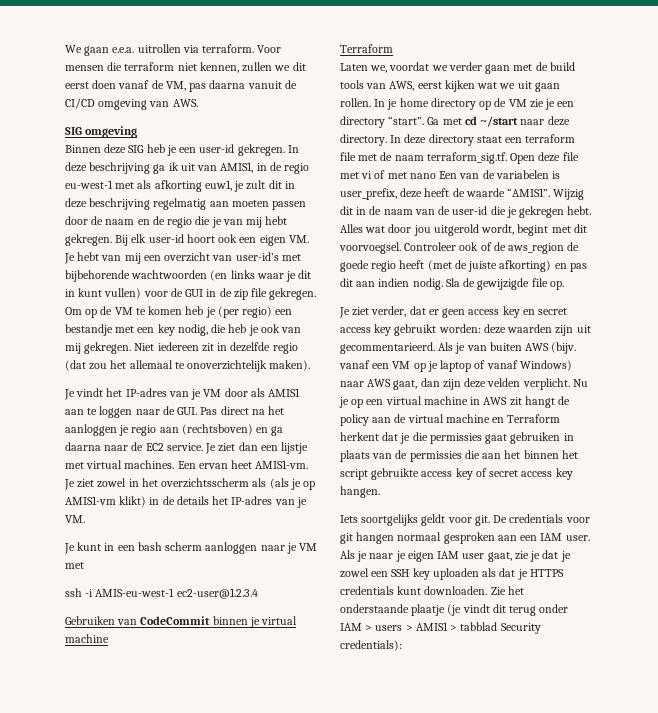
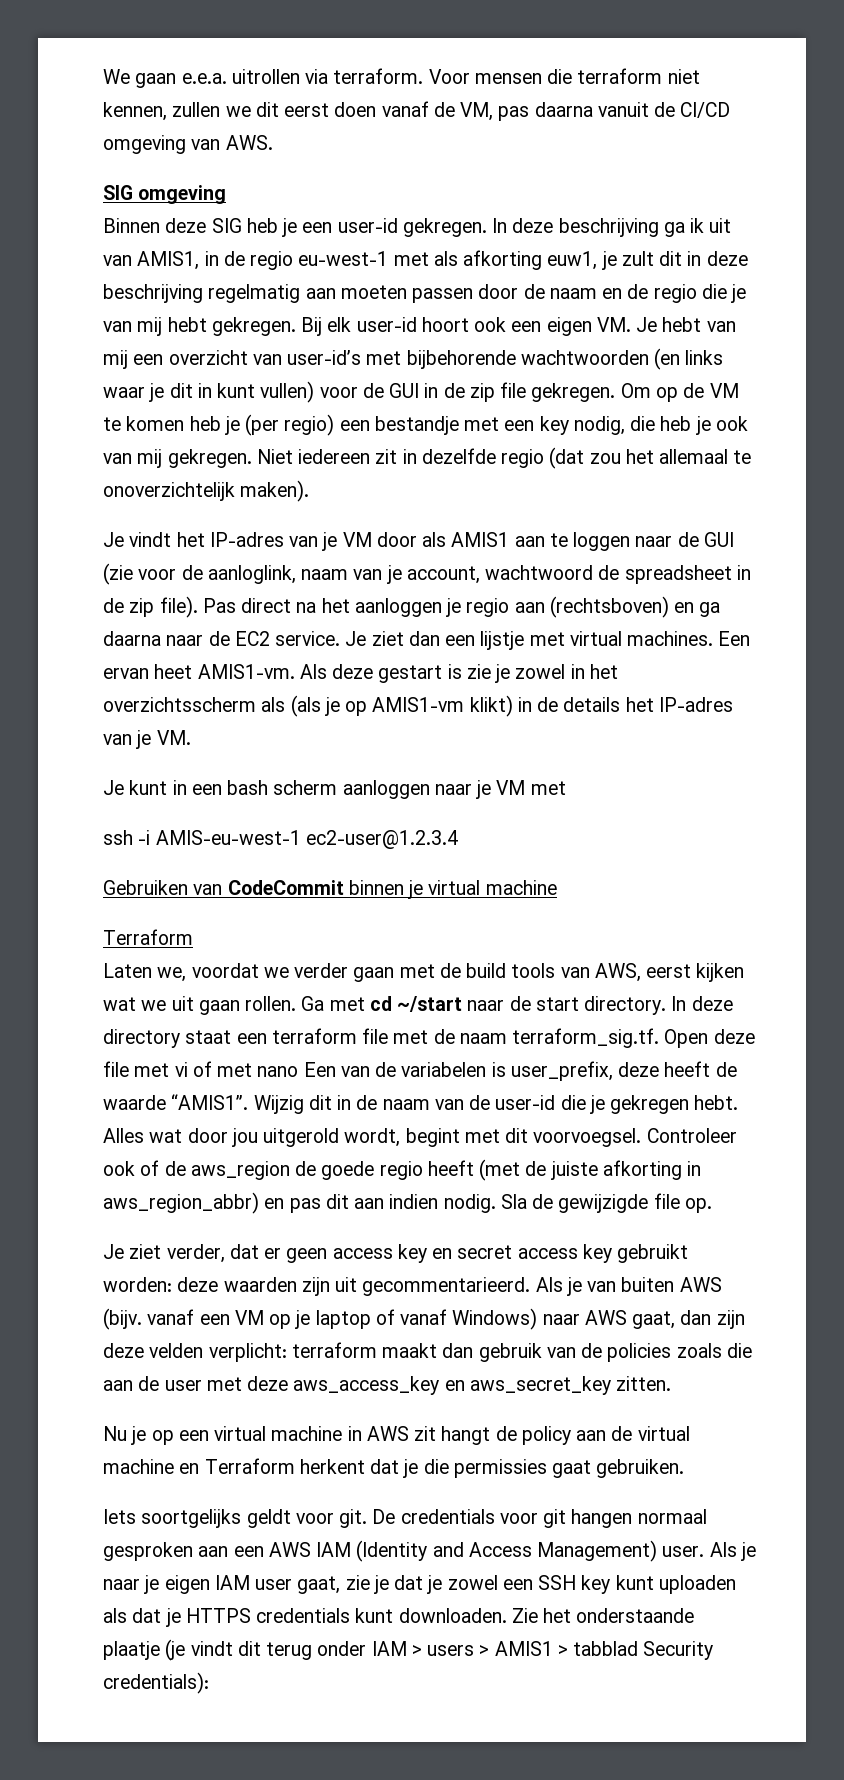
- Je vindt het IP-adres van je VM door als AMIS1 aan te loggen naar de GUI. Pas direct na het aanloggen je regio aan (rechtsboven) en ga daarna naar de EC2 service.
+ Je vindt het IP-adres van je VM door als AMIS1 aan te loggen naar de GUI (zie voor de aanloglink, naam van je account, wachtwoord de spreadsheet in de zip file). Pas direct na het aanloggen je regio aan (rechtsboven) en ga daarna naar de EC2 service.
- Je ziet zowel in het overzichtsscherm als (als je op AMIS1-vm klikt) in de details het IP-adres van je VM.
+ Als deze gestart is zie je zowel in het overzichtsscherm als (als je op AMIS1-vm klikt) in de details het IP-adres van je VM.
- In je home directory op de VM zie je een directory “start”.
- Ga met cd ~/start naar deze directory.
+ Ga met cd ~/start naar de start directory.
- Controleer ook of de aws_region de goede regio heeft (met de juiste afkorting) en pas dit aan indien nodig.
+ Controleer ook of de aws_region de goede regio heeft (met de juiste afkorting in aws_region_abbr) en pas dit aan indien nodig.
- Als je van buiten AWS (bijv. vanaf een VM op je laptop of vanaf Windows) naar AWS gaat, dan zijn deze velden verplicht. Nu je op een virtual machine in AWS zit hangt de policy aan de virtual machine en Terraform herkent dat je die permissies gaat gebruiken in plaats van de permissies die aan het binnen het script gebruikte access key of secret access key hangen.
+ Als je van buiten AWS (bijv. vanaf een VM op je laptop of vanaf Windows) naar AWS gaat, dan zijn deze velden verplicht: terraform maakt dan gebruik van de policies zoals die aan de user met deze aws_access_key en aws_secret_key zitten.
+ Nu je op een virtual machine in AWS zit hangt de policy aan de virtual machine en Terraform herkent dat je die permissies gaat gebruiken.
- De credentials voor git hangen normaal gesproken aan een IAM user.
+ De credentials voor git hangen normaal gesproken aan een AWS IAM (Identity and Access Management) user.
- Als je naar je eigen IAM user gaat, zie je dat je zowel een SSH key uploaden als dat je HTTPS credentials kunt downloaden.
+ Als je naar je eigen IAM user gaat, zie je dat je zowel een SSH key kunt uploaden als dat je HTTPS credentials kunt downloaden.

